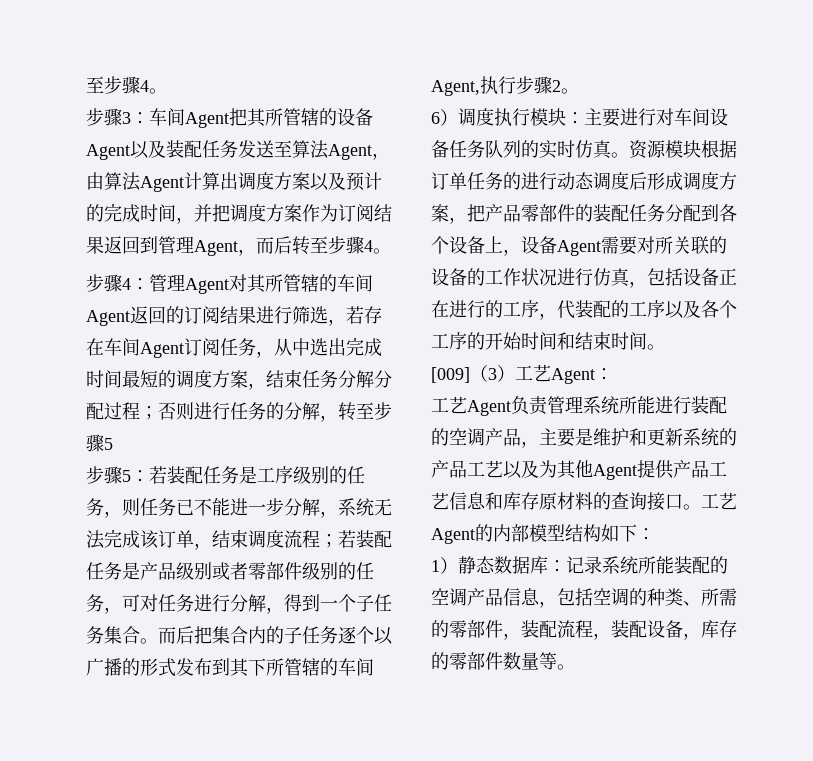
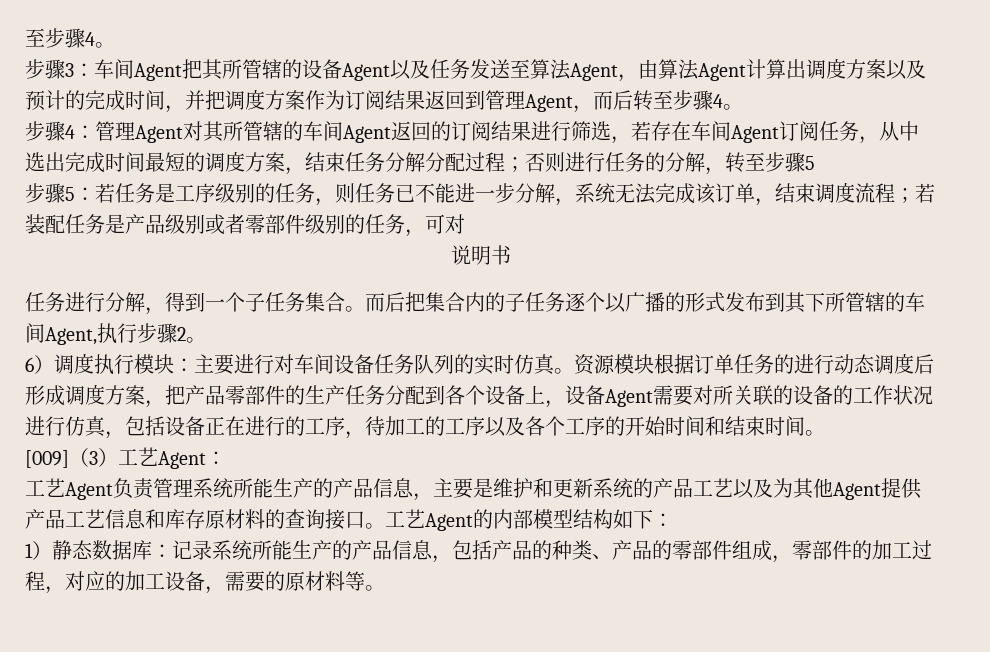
- 步骤3：车间Agent把其所管辖的设备Agent以及装配任务发送至算法Agent，由算法Agent计算出调度方案以及预计的完成时间，并把调度方案作为订阅结果返回到管理Agent，而后转至步骤4。
+ 步骤3：车间Agent把其所管辖的设备Agent以及任务发送至算法Agent，由算法Agent计算出调度方案以及预计的完成时间，并把调度方案作为订阅结果返回到管理Agent，而后转至步骤4。
- 步骤5：若装配任务是工序级别的任务，则任务已不能进一步分解，系统无法完成该订单，结束调度流程；若装配任务是产品级别或者零部件级别的任务，可对任务进行分解，得到一个子任务集合。
+ 步骤5：若任务是工序级别的任务，则任务已不能进一步分解，系统无法完成该订单，结束调度流程；若装配任务是产品级别或者零部件级别的任务，可对
+ 说明书
+ 任务进行分解，得到一个子任务集合。
- 资源模块根据订单任务的进行动态调度后形成调度方案，把产品零部件的装配任务分配到各个设备上，设备Agent需要对所关联的设备的工作状况进行仿真，包括设备正在进行的工序，代装配的工序以及各个工序的开始时间和结束时间。
+ 资源模块根据订单任务的进行动态调度后形成调度方案，把产品零部件的生产任务分配到各个设备上，设备Agent需要对所关联的设备的工作状况进行仿真，包括设备正在进行的工序，待加工的工序以及各个工序的开始时间和结束时间。
- 工艺Agent负责管理系统所能进行装配的空调产品，主要是维护和更新系统的产品工艺以及为其他Agent提供产品工艺信息和库存原材料的查询接口。
+ 工艺Agent负责管理系统所能生产的产品信息，主要是维护和更新系统的产品工艺以及为其他Agent提供产品工艺信息和库存原材料的查询接口。
- 1）静态数据库：记录系统所能装配的空调产品信息，包括空调的种类、所需的零部件，装配流程，装配设备，库存的零部件数量等。
+ 1）静态数据库：记录系统所能生产的产品信息，包括产品的种类、产品的零部件组成，零部件的加工过程，对应的加工设备，需要的原材料等。

